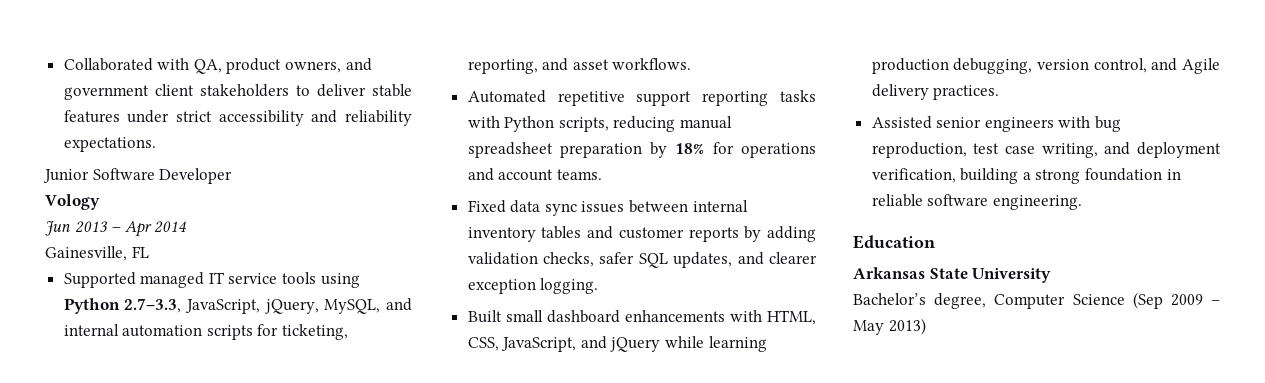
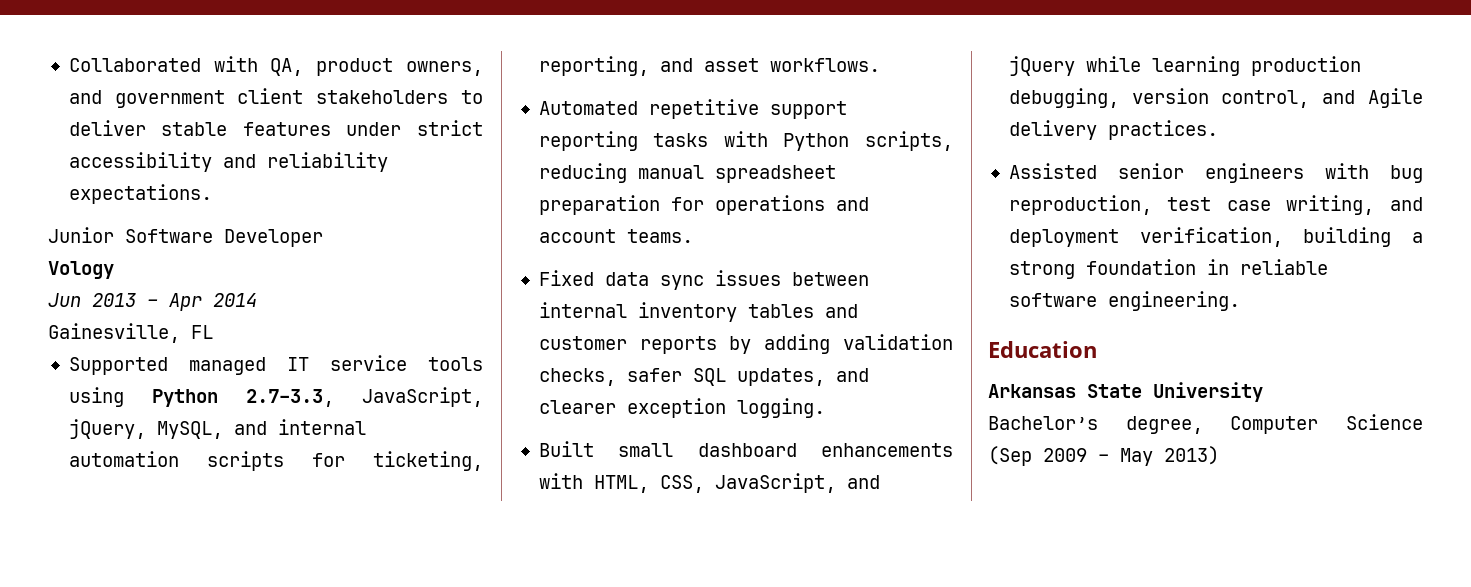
- Automated repetitive support reporting tasks with Python scripts, reducing manual spreadsheet preparation by 18% for operations and account teams.
+ Automated repetitive support reporting tasks with Python scripts, reducing manual spreadsheet preparation for operations and account teams.

